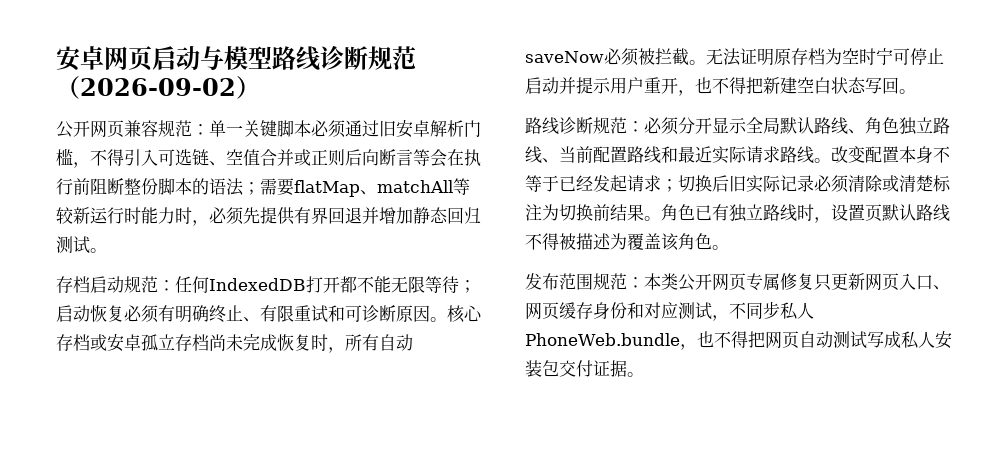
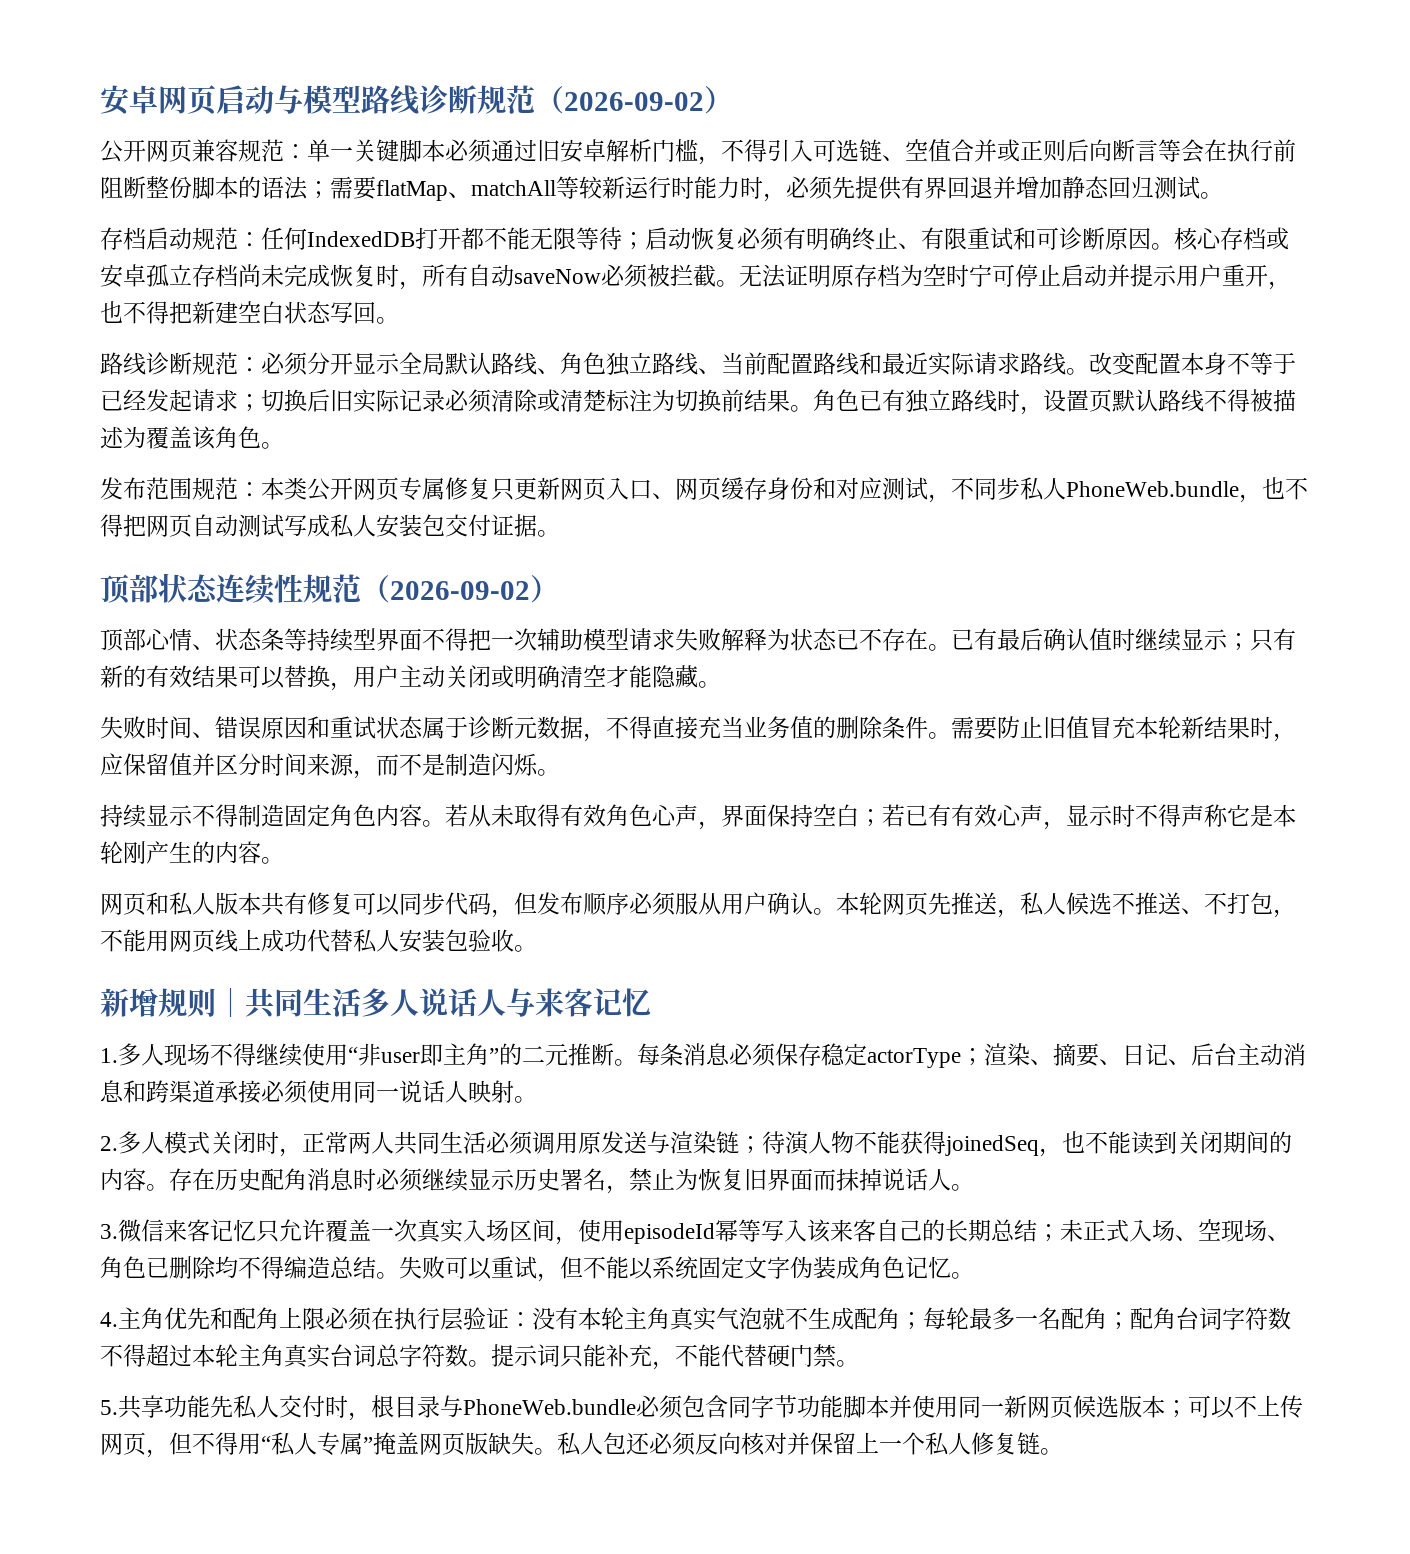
+ 顶部状态连续性规范（2026-09-02）
+ 顶部心情、状态条等持续型界面不得把一次辅助模型请求失败解释为状态已不存在。已有最后确认值时继续显示；只有新的有效结果可以替换，用户主动关闭或明确清空才能隐藏。
+ 失败时间、错误原因和重试状态属于诊断元数据，不得直接充当业务值的删除条件。需要防止旧值冒充本轮新结果时，应保留值并区分时间来源，而不是制造闪烁。
+ 持续显示不得制造固定角色内容。若从未取得有效角色心声，界面保持空白；若已有有效心声，显示时不得声称它是本轮刚产生的内容。
+ 网页和私人版本共有修复可以同步代码，但发布顺序必须服从用户确认。本轮网页先推送，私人候选不推送、不打包，不能用网页线上成功代替私人安装包验收。
+ 新增规则｜共同生活多人说话人与来客记忆
+ 1.多人现场不得继续使用“非user即主角”的二元推断。每条消息必须保存稳定actorType；渲染、摘要、日记、后台主动消息和跨渠道承接必须使用同一说话人映射。
+ 2.多人模式关闭时，正常两人共同生活必须调用原发送与渲染链；待演人物不能获得joinedSeq，也不能读到关闭期间的内容。存在历史配角消息时必须继续显示历史署名，禁止为恢复旧界面而抹掉说话人。
+ 3.微信来客记忆只允许覆盖一次真实入场区间，使用episodeId幂等写入该来客自己的长期总结；未正式入场、空现场、角色已删除均不得编造总结。失败可以重试，但不能以系统固定文字伪装成角色记忆。
+ 4.主角优先和配角上限必须在执行层验证：没有本轮主角真实气泡就不生成配角；每轮最多一名配角；配角台词字符数不得超过本轮主角真实台词总字符数。提示词只能补充，不能代替硬门禁。
+ 5.共享功能先私人交付时，根目录与PhoneWeb.bundle必须包含同字节功能脚本并使用同一新网页候选版本；可以不上传网页，但不得用“私人专属”掩盖网页版缺失。私人包还必须反向核对并保留上一个私人修复链。

